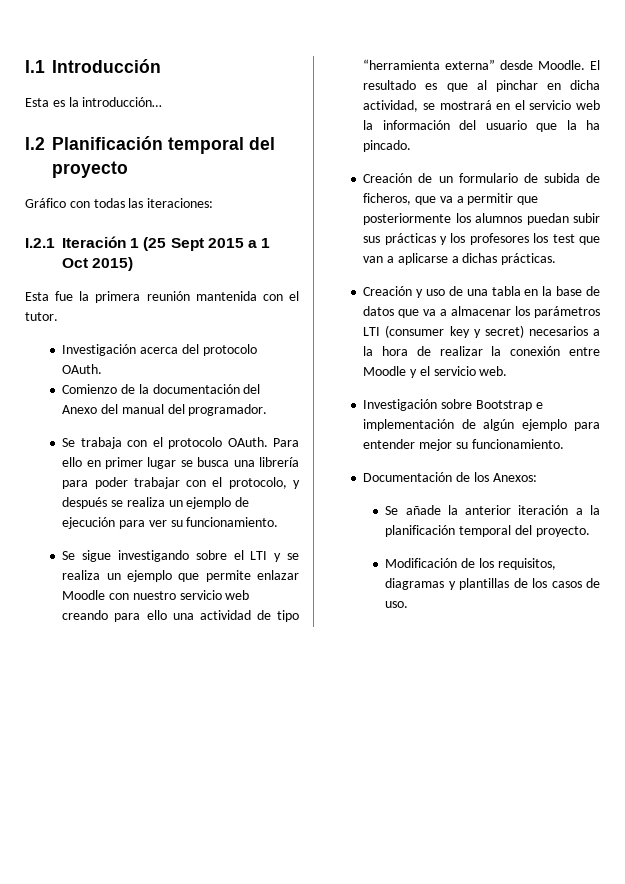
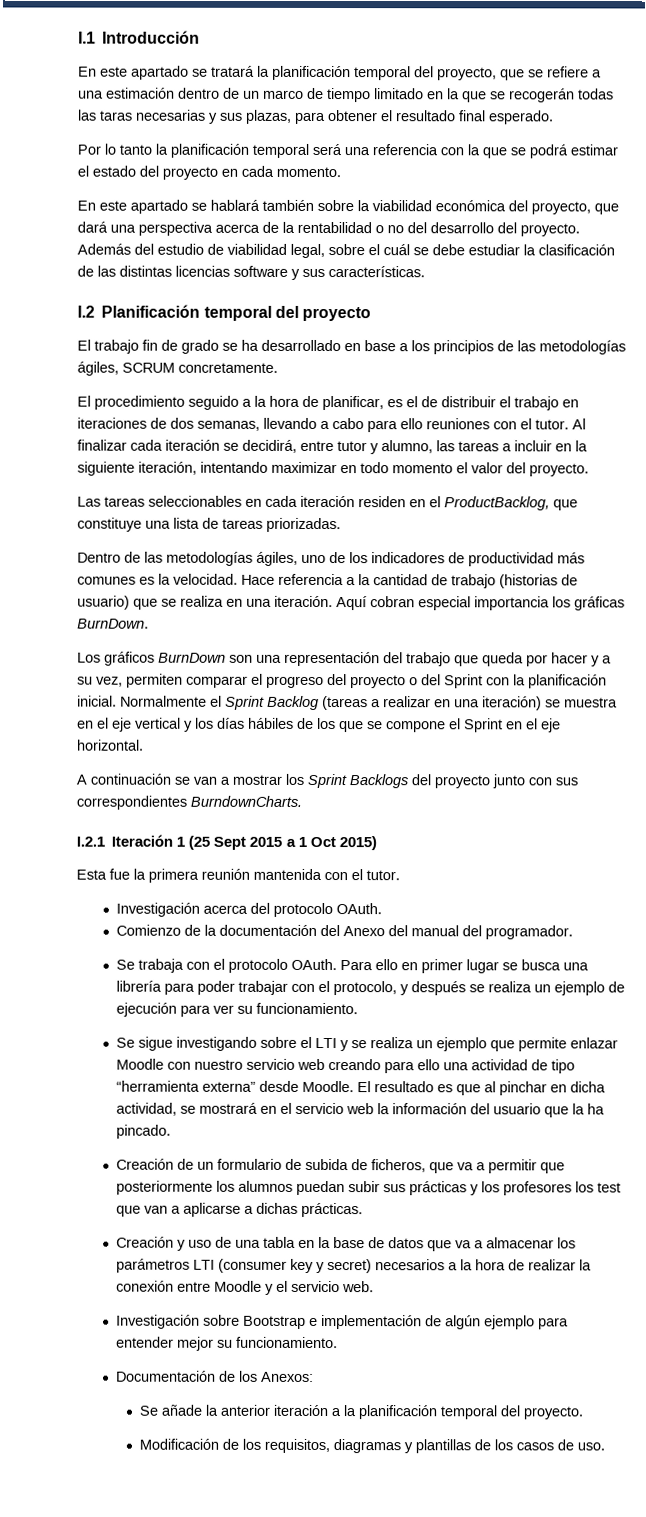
- Esta es la introducción…
+ En este apartado se tratará la planificación temporal del proyecto, que se refiere a una estimación dentro de un marco de tiempo limitado en la que se recogerán todas las taras necesarias y sus plazas, para obtener el resultado final esperado.
+ Por lo tanto la planificación temporal será una referencia con la que se podrá estimar el estado del proyecto en cada momento.
+ En este apartado se hablará también sobre la viabilidad económica del proyecto, que dará una perspectiva acerca de la rentabilidad o no del desarrollo del proyecto. Además del estudio de viabilidad legal, sobre el cuál se debe estudiar la clasificación de las distintas licencias software y sus características.
- Gráfico con todas las iteraciones:
+ El trabajo fin de grado se ha desarrollado en base a los principios de las metodologías ágiles, SCRUM concretamente.
+ El procedimiento seguido a la hora de planificar, es el de distribuir el trabajo en iteraciones de dos semanas, llevando a cabo para ello reuniones con el tutor. Al finalizar cada iteración se decidirá, entre tutor y alumno, las tareas a incluir en la siguiente iteración, intentando maximizar en todo momento el valor del proyecto.
+ Las tareas seleccionables en cada iteración residen en el ProductBacklog, que constituye una lista de tareas priorizadas.
+ Dentro de las metodologías ágiles, uno de los indicadores de productividad más comunes es la velocidad. Hace referencia a la cantidad de trabajo (historias de usuario) que se realiza en una iteración. Aquí cobran especial importancia los gráficas BurnDown.
+ Los gráficos BurnDown son una representación del trabajo que queda por hacer y a su vez, permiten comparar el progreso del proyecto o del Sprint con la planificación inicial. Normalmente el Sprint Backlog (tareas a realizar en una iteración) se muestra en el eje vertical y los días hábiles de los que se compone el Sprint en el eje horizontal.
+ A continuación se van a mostrar los Sprint Backlogs del proyecto junto con sus correspondientes BurndownCharts.

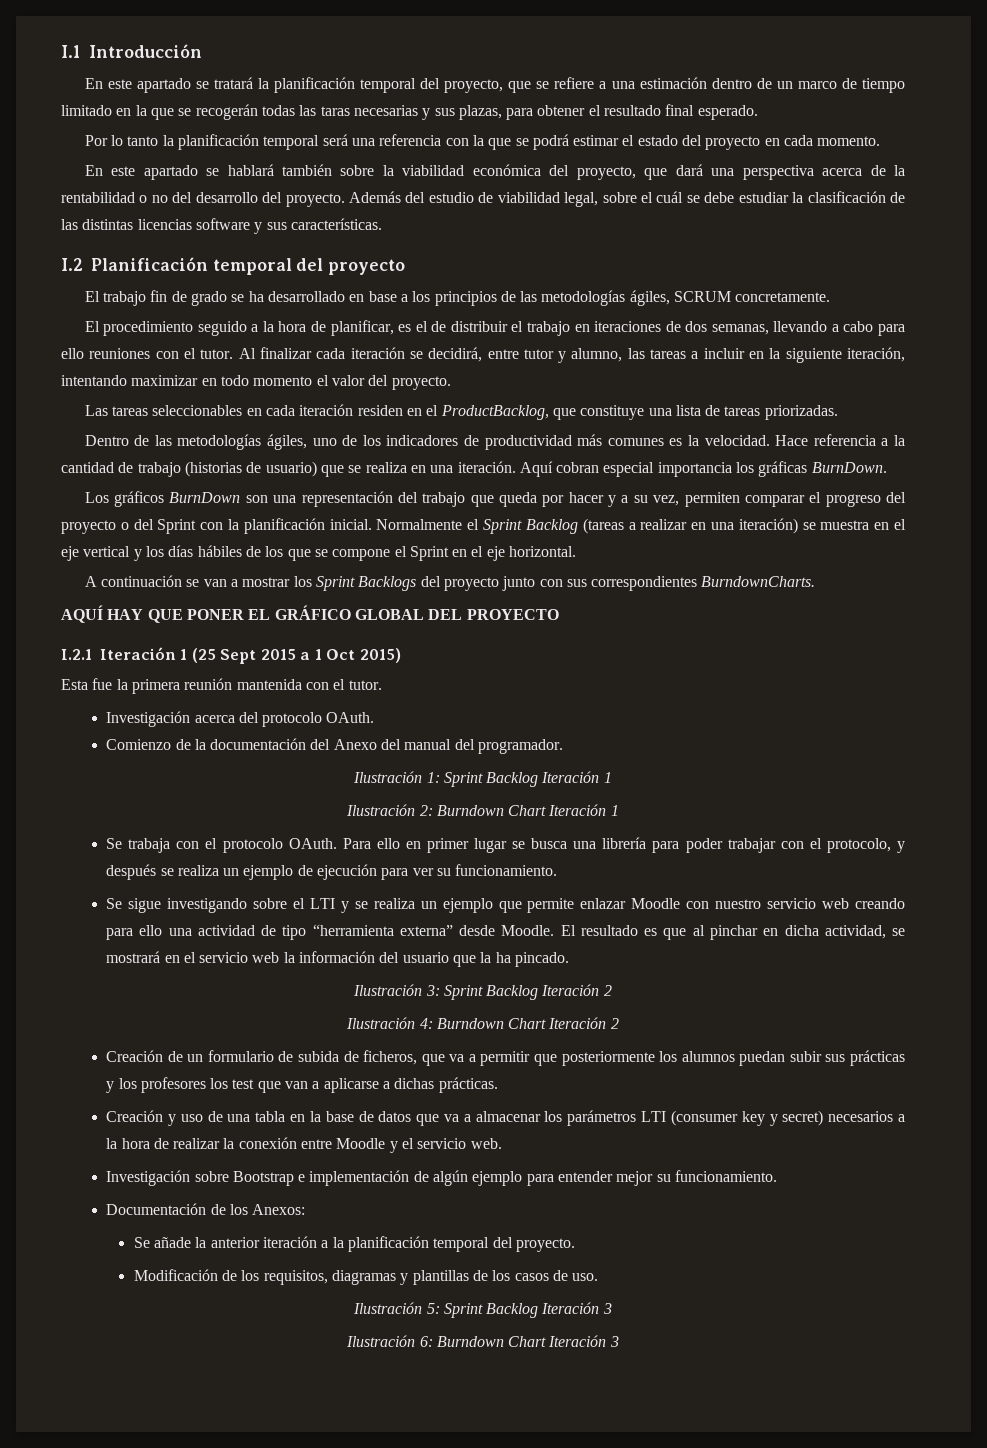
+ AQUÍ HAY QUE PONER EL GRÁFICO GLOBAL DEL PROYECTO
+ Ilustración 1: Sprint Backlog Iteración 1
+ Ilustración 2: Burndown Chart Iteración 1
+ Ilustración 3: Sprint Backlog Iteración 2
+ Ilustración 4: Burndown Chart Iteración 2
+ Ilustración 5: Sprint Backlog Iteración 3
+ Ilustración 6: Burndown Chart Iteración 3

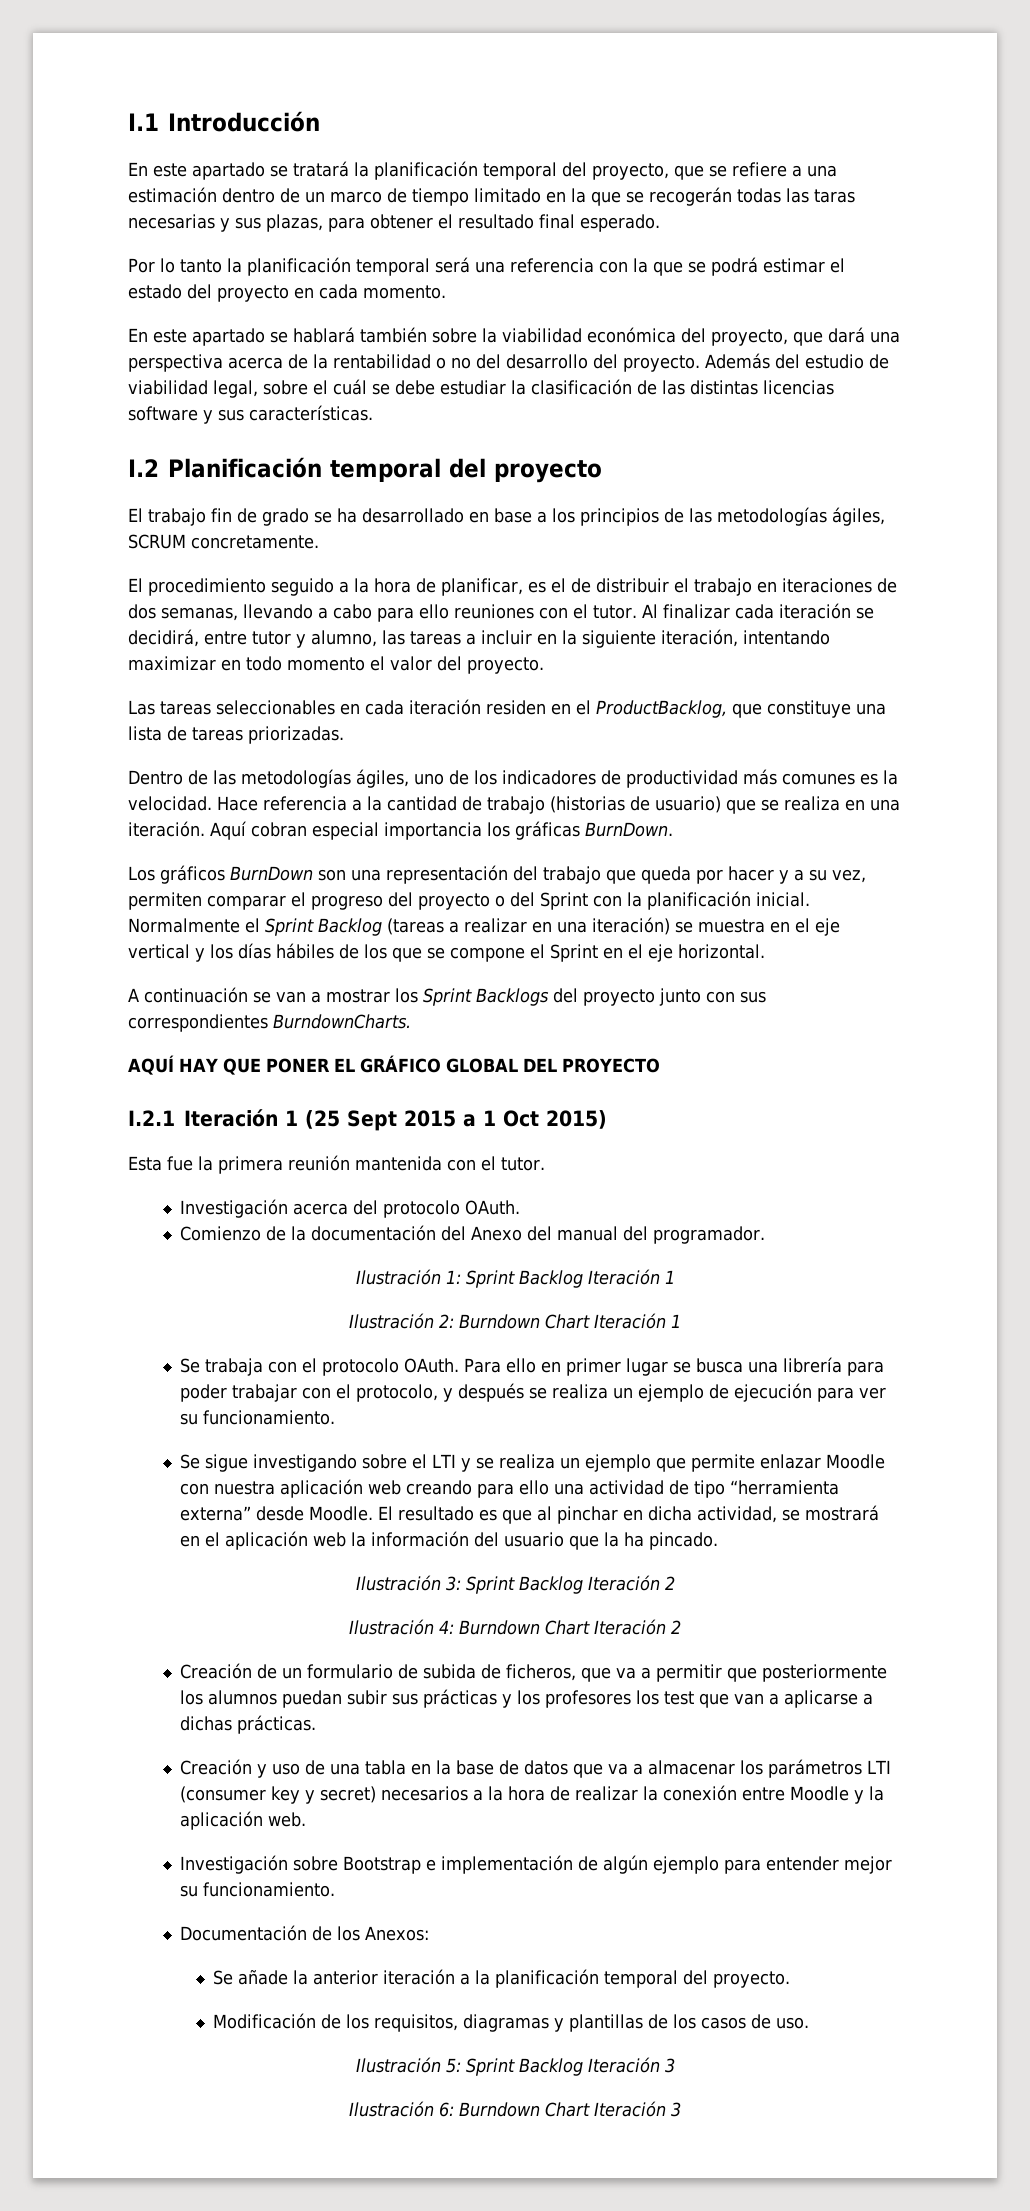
- Se sigue investigando sobre el LTI y se realiza un ejemplo que permite enlazar Moodle con nuestro servicio web creando para ello una actividad de tipo “herramienta externa” desde Moodle.
+ Se sigue investigando sobre el LTI y se realiza un ejemplo que permite enlazar Moodle con nuestra aplicación web creando para ello una actividad de tipo “herramienta externa” desde Moodle.
- El resultado es que al pinchar en dicha actividad, se mostrará en el servicio web la información del usuario que la ha pincado.
+ El resultado es que al pinchar en dicha actividad, se mostrará en el aplicación web la información del usuario que la ha pincado.
- Creación y uso de una tabla en la base de datos que va a almacenar los parámetros LTI (consumer key y secret) necesarios a la hora de realizar la conexión entre Moodle y el servicio web.
+ Creación y uso de una tabla en la base de datos que va a almacenar los parámetros LTI (consumer key y secret) necesarios a la hora de realizar la conexión entre Moodle y la aplicación web.

